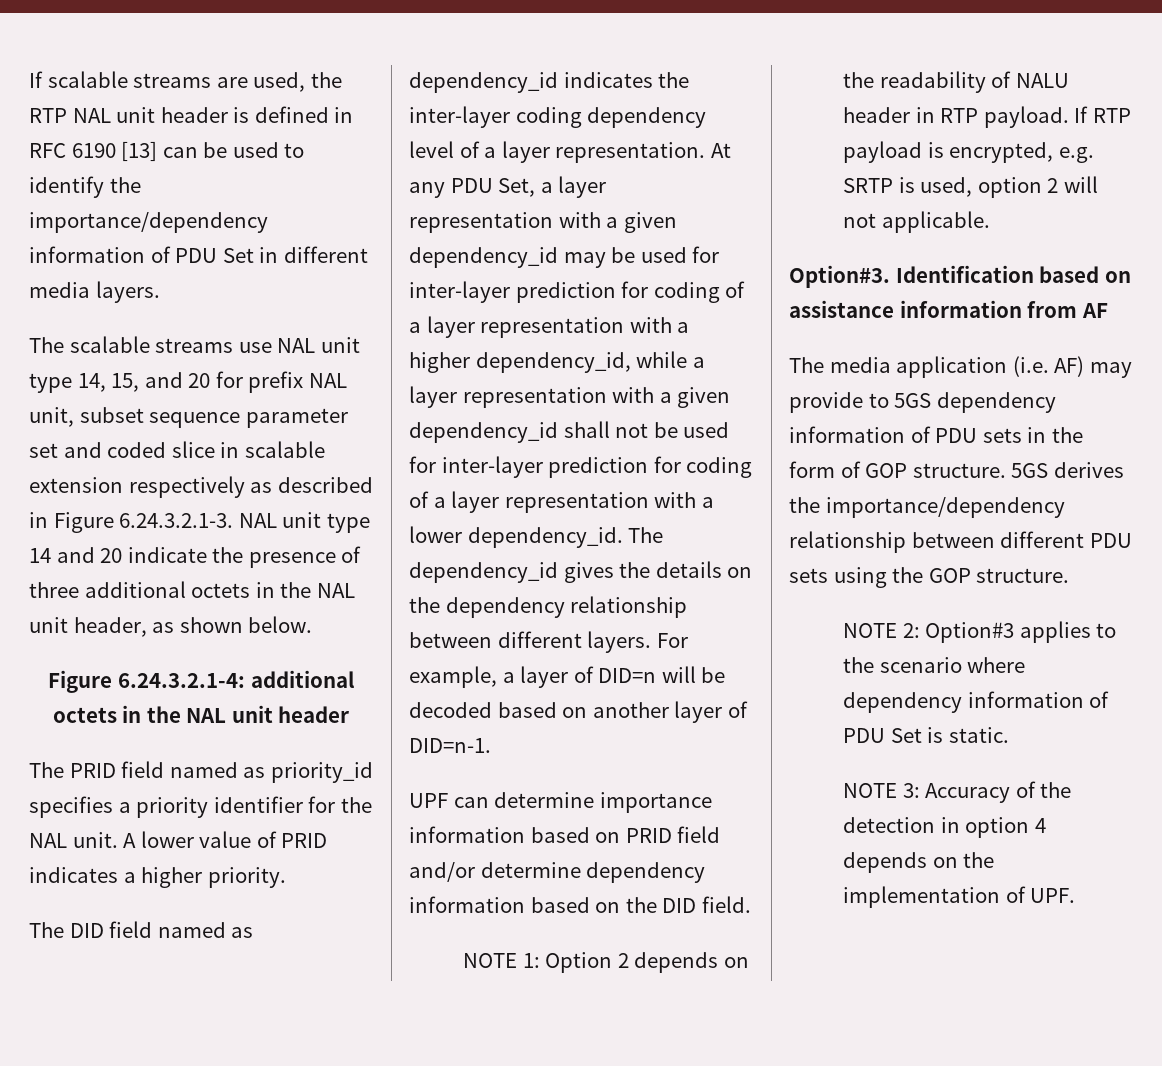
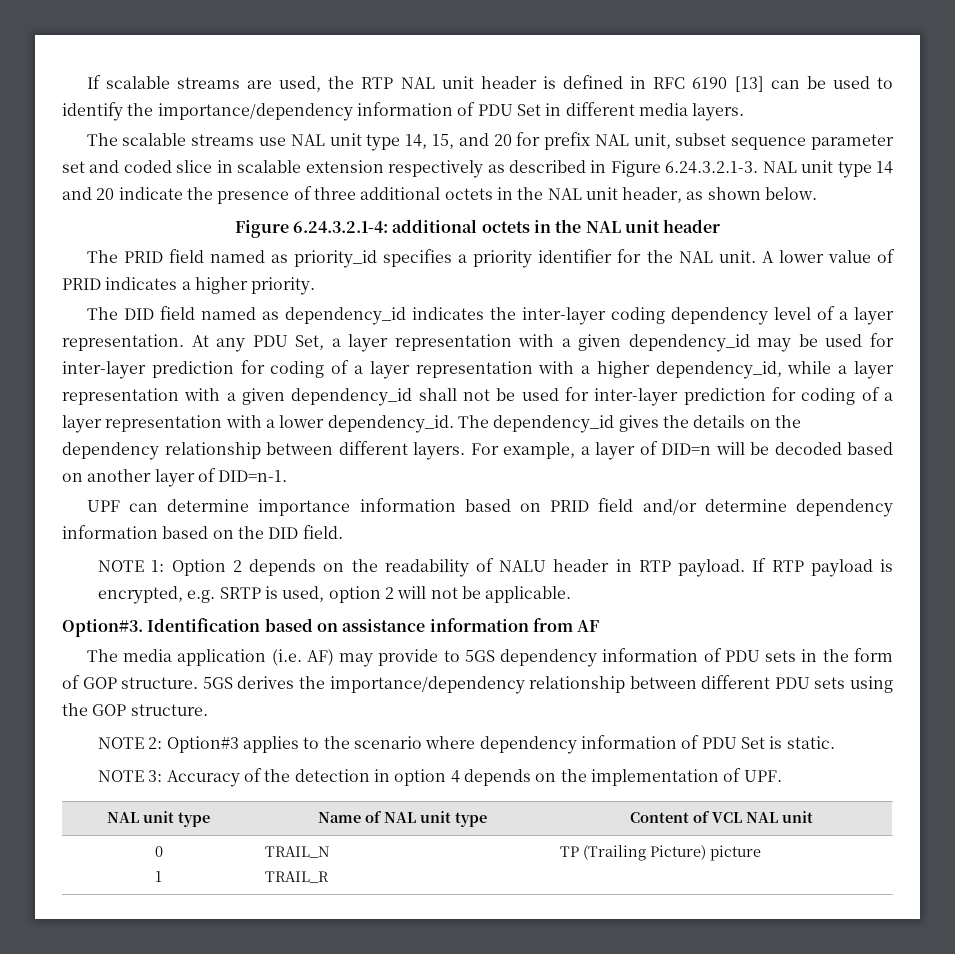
- If RTP payload is encrypted, e.g. SRTP is used, option 2 will not applicable.
+ If RTP payload is encrypted, e.g. SRTP is used, option 2 will not be applicable.
+ NAL unit type | Name of NAL unit type | Content of VCL NAL unit
+ 0
+ 1 | TRAIL_N
+ TRAIL_R | TP (Trailing Picture) picture

